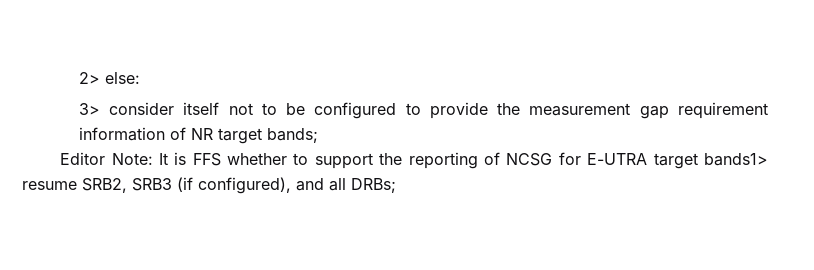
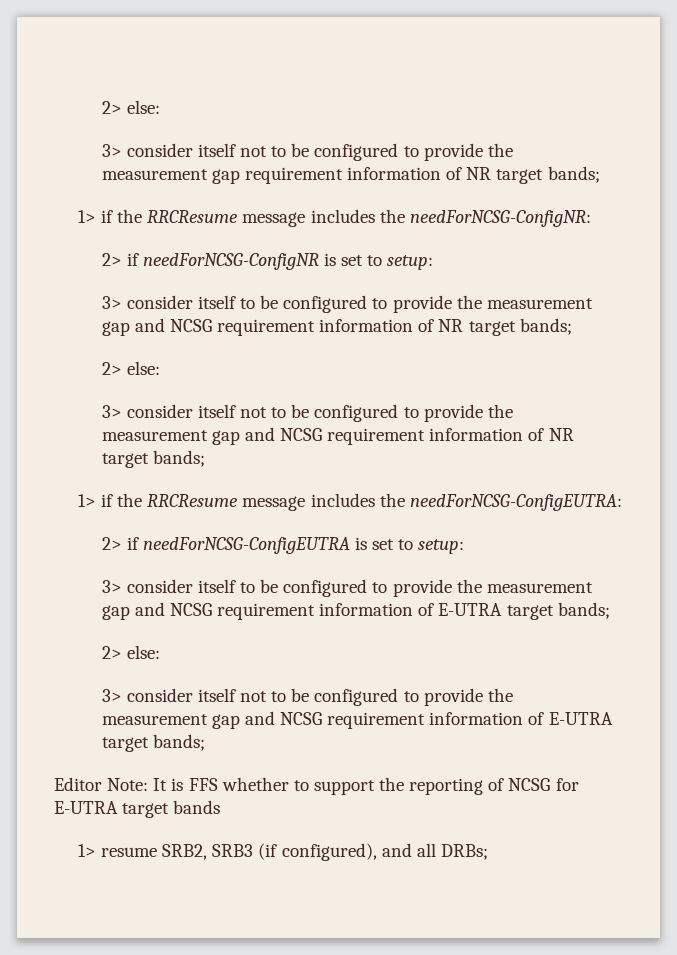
+ 1> if the RRCResume message includes the needForNCSG-ConfigNR:
+ 2> if needForNCSG-ConfigNR is set to setup:
+ 3> consider itself to be configured to provide the measurement gap and NCSG requirement information of NR target bands;
+ 2> else:
+ 3> consider itself not to be configured to provide the measurement gap and NCSG requirement information of NR target bands;
+ 1> if the RRCResume message includes the needForNCSG-ConfigEUTRA:
+ 2> if needForNCSG-ConfigEUTRA is set to setup:
+ 3> consider itself to be configured to provide the measurement gap and NCSG requirement information of E-UTRA target bands;
+ 2> else:
+ 3> consider itself not to be configured to provide the measurement gap and NCSG requirement information of E-UTRA target bands;
- Editor Note: It is FFS whether to support the reporting of NCSG for E-UTRA target bands1> resume SRB2, SRB3 (if configured), and all DRBs;
+ Editor Note: It is FFS whether to support the reporting of NCSG for E-UTRA target bands
+ 1> resume SRB2, SRB3 (if configured), and all DRBs;

